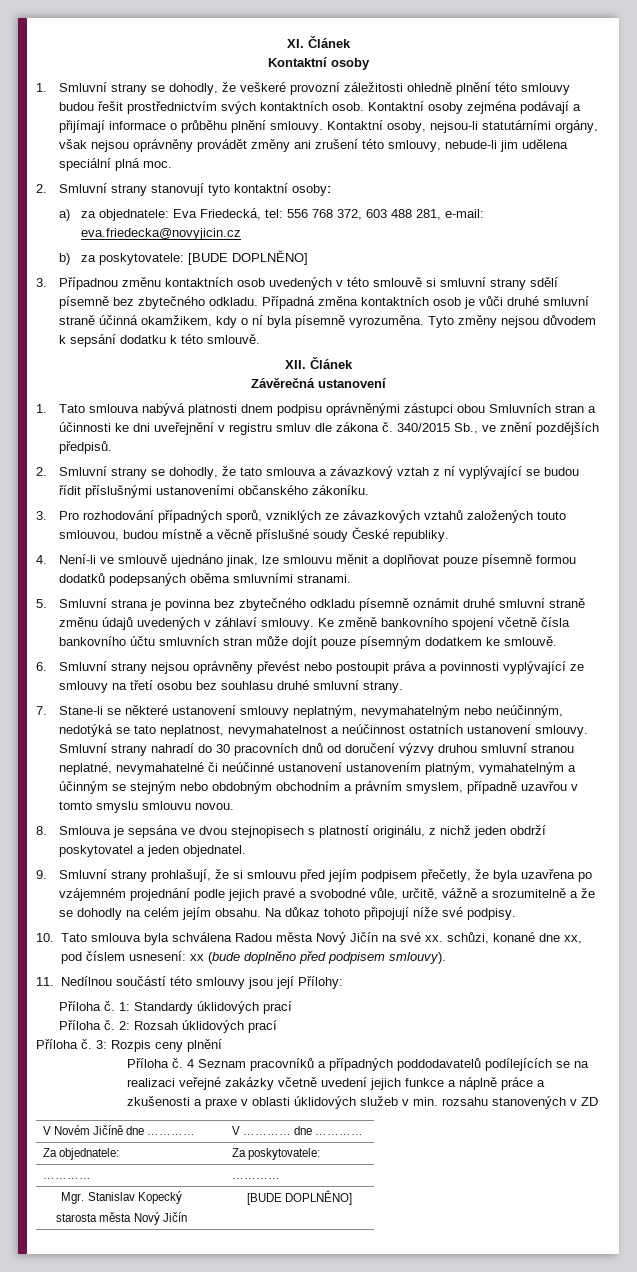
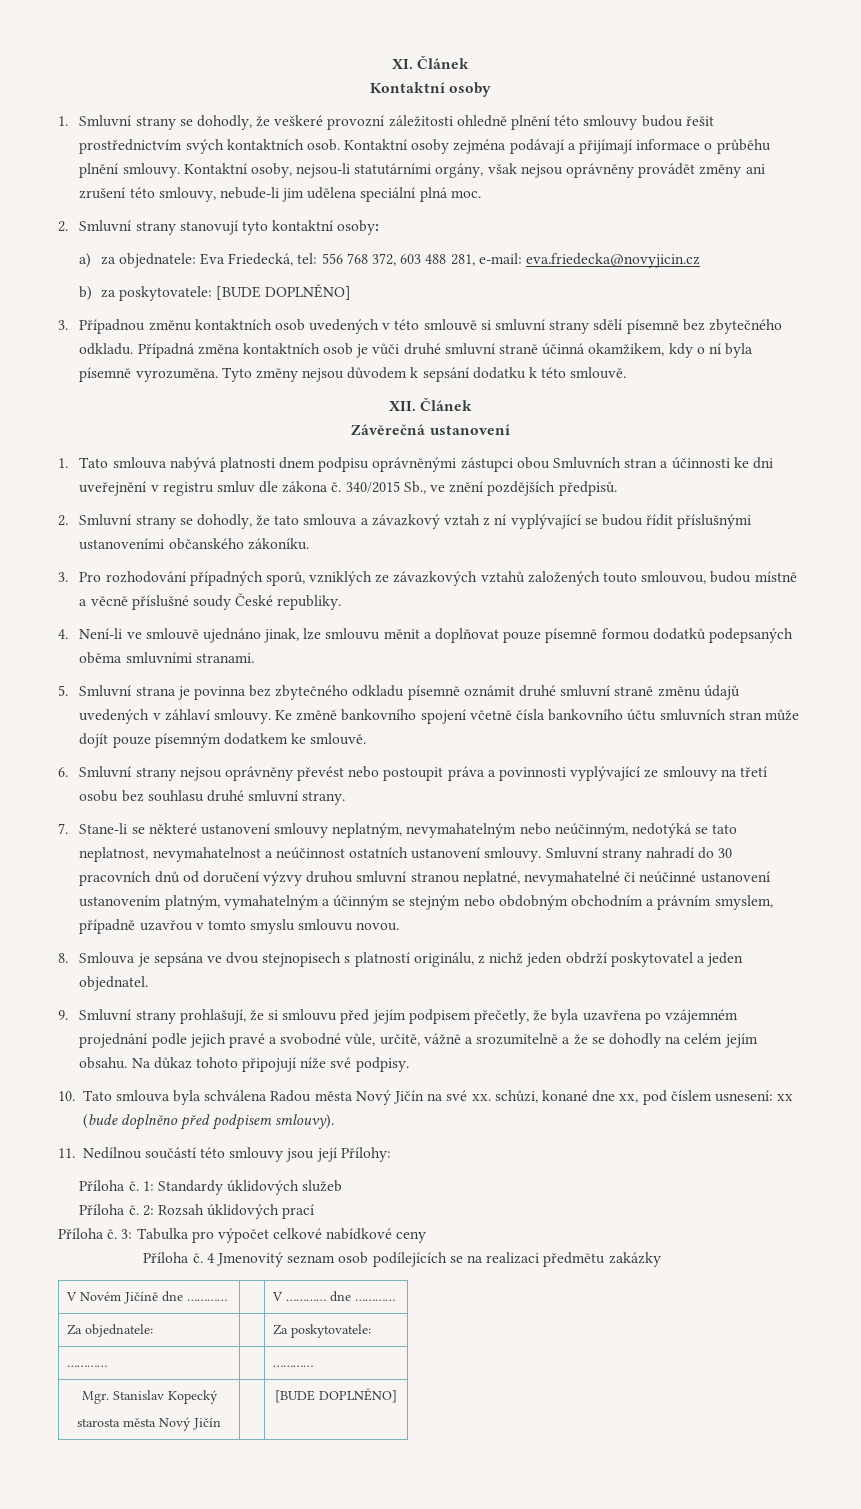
- 1: Standardy úklidových prací
+ 1: Standardy úklidových služeb
- 3: Rozpis ceny plnění
+ 3: Tabulka pro výpočet celkové nabídkové ceny
- 4 Seznam pracovníků a případných poddodavatelů podílejících se na realizaci veřejné zakázky včetně uvedení jejich funkce a náplně práce a zkušenosti a praxe v oblasti úklidových služeb v min. rozsahu stanovených v ZD
+ 4 Jmenovitý seznam osob podílejících se na realizaci předmětu zakázky

